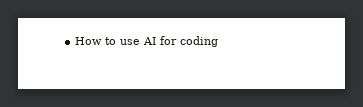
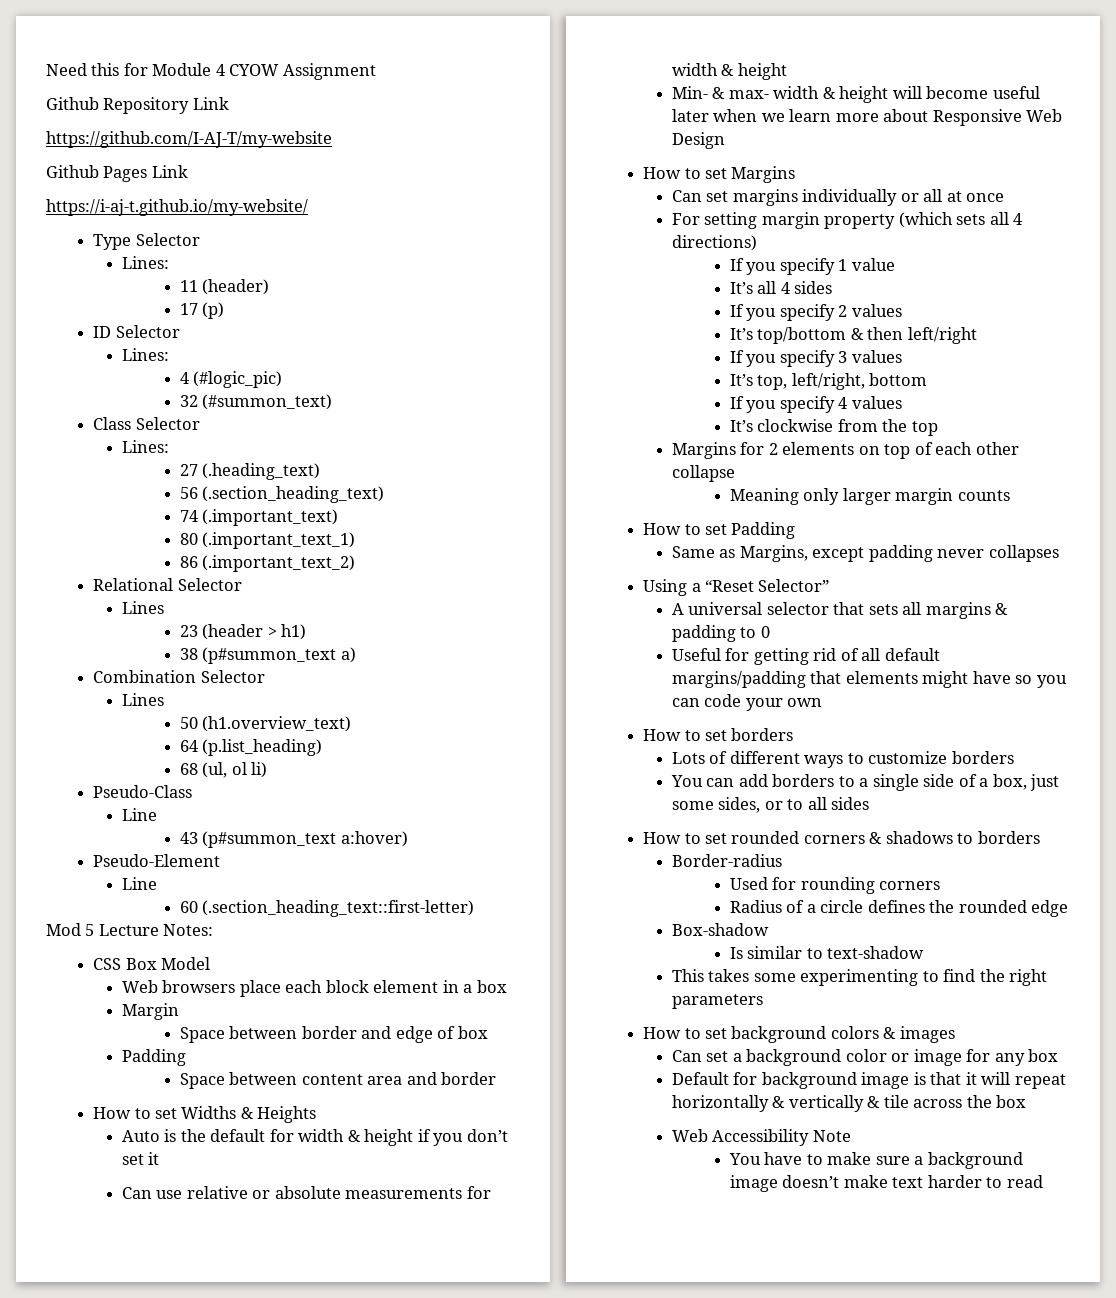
- How to use AI for coding
+ Need this for Module 4 CYOW Assignment
+ Github Repository Link
+ https://github.com/I-AJ-T/my-website
+ Github Pages Link
+ https://i-aj-t.github.io/my-website/
+ Type Selector
+ Lines:
+ 11 (header)
+ 17 (p)
+ ID Selector
+ Lines:
+ 4 (#logic_pic)
+ 32 (#summon_text)
+ Class Selector
+ Lines:
+ 27 (.heading_text)
+ 56 (.section_heading_text)
+ 74 (.important_text)
+ 80 (.important_text_1)
+ 86 (.important_text_2)
+ Relational Selector
+ Lines
+ 23 (header > h1)
+ 38 (p#summon_text a)
+ Combination Selector
+ Lines
+ 50 (h1.overview_text)
+ 64 (p.list_heading)
+ 68 (ul, ol li)
+ Pseudo-Class
+ Line
+ 43 (p#summon_text a:hover)
+ Pseudo-Element
+ Line
+ 60 (.section_heading_text::first-letter)
+ Mod 5 Lecture Notes:
+ CSS Box Model
+ Web browsers place each block element in a box
+ Margin
+ Space between border and edge of box
+ Padding
+ Space between content area and border
+ How to set Widths & Heights
+ Auto is the default for width & height if you don’t set it
+ Can use relative or absolute measurements for width & height
+ Min- & max- width & height will become useful later when we learn more about Responsive Web Design
+ How to set Margins
+ Can set margins individually or all at once
+ For setting margin property (which sets all 4 directions)
+ If you specify 1 value
+ It’s all 4 sides
+ If you specify 2 values
+ It’s top/bottom & then left/right
+ If you specify 3 values
+ It’s top, left/right, bottom
+ If you specify 4 values
+ It’s clockwise from the top
+ Margins for 2 elements on top of each other collapse
+ Meaning only larger margin counts
+ How to set Padding
+ Same as Margins, except padding never collapses
+ Using a “Reset Selector”
+ A universal selector that sets all margins & padding to 0
+ Useful for getting rid of all default margins/padding that elements might have so you can code your own
+ How to set borders
+ Lots of different ways to customize borders
+ You can add borders to a single side of a box, just some sides, or to all sides
+ How to set rounded corners & shadows to borders
+ Border-radius
+ Used for rounding corners
+ Radius of a circle defines the rounded edge
+ Box-shadow
+ Is similar to text-shadow
+ This takes some experimenting to find the right parameters
+ How to set background colors & images
+ Can set a background color or image for any box
+ Default for background image is that it will repeat horizontally & vertically & tile across the box
+ Web Accessibility Note
+ You have to make sure a background image doesn’t make text harder to read

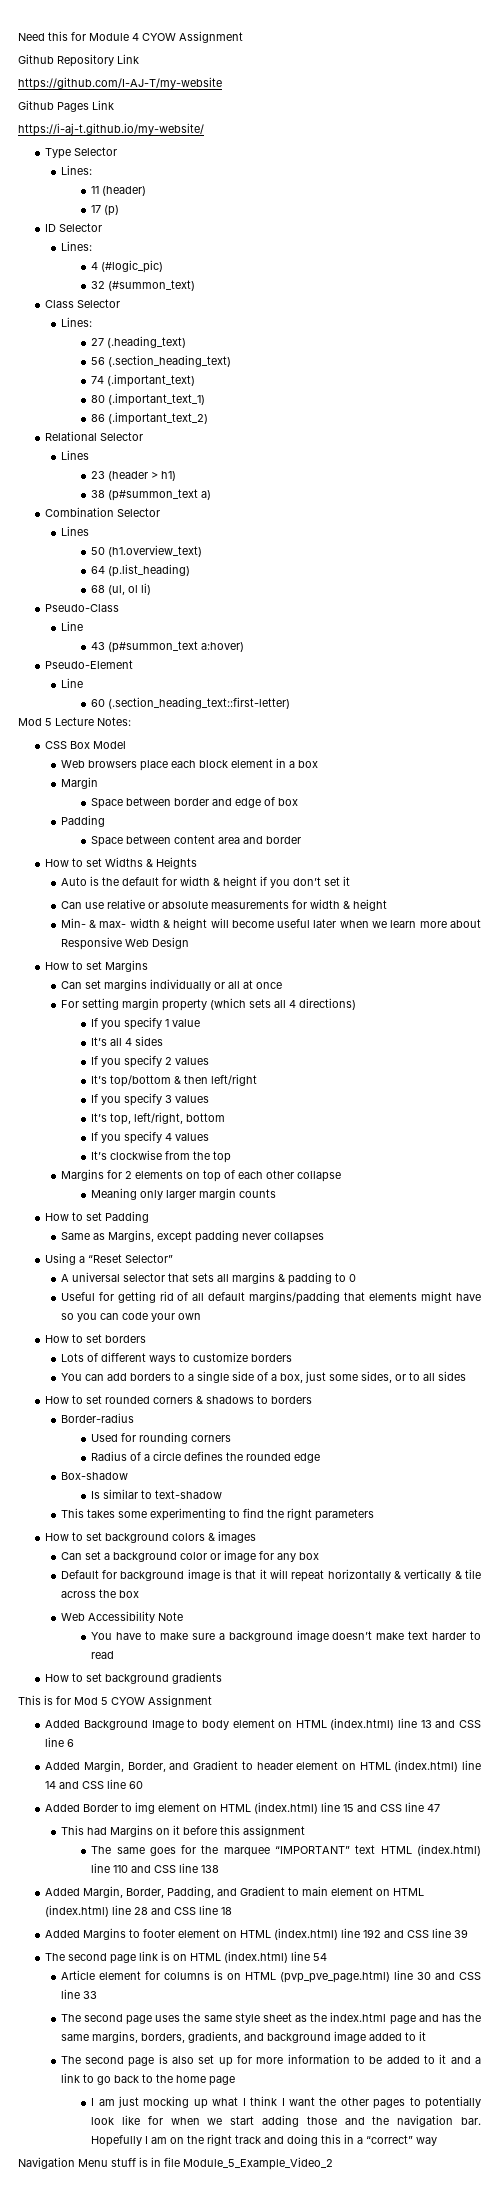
+ How to set background gradients
+ This is for Mod 5 CYOW Assignment
+ Added Background Image to body element on HTML (index.html) line 13 and CSS line 6
+ Added Margin, Border, and Gradient to header element on HTML (index.html) line 14 and CSS line 60
+ Added Border to img element on HTML (index.html) line 15 and CSS line 47
+ This had Margins on it before this assignment
+ The same goes for the marquee “IMPORTANT” text HTML (index.html) line 110 and CSS line 138
+ Added Margin, Border, Padding, and Gradient to main element on HTML (index.html) line 28 and CSS line 18
+ Added Margins to footer element on HTML (index.html) line 192 and CSS line 39
+ The second page link is on HTML (index.html) line 54
+ Article element for columns is on HTML (pvp_pve_page.html) line 30 and CSS line 33
+ The second page uses the same style sheet as the index.html page and has the same margins, borders, gradients, and background image added to it
+ The second page is also set up for more information to be added to it and a link to go back to the home page
+ I am just mocking up what I think I want the other pages to potentially look like for when we start adding those and the navigation bar. Hopefully I am on the right track and doing this in a “correct” way
+ Navigation Menu stuff is in file Module_5_Example_Video_2

